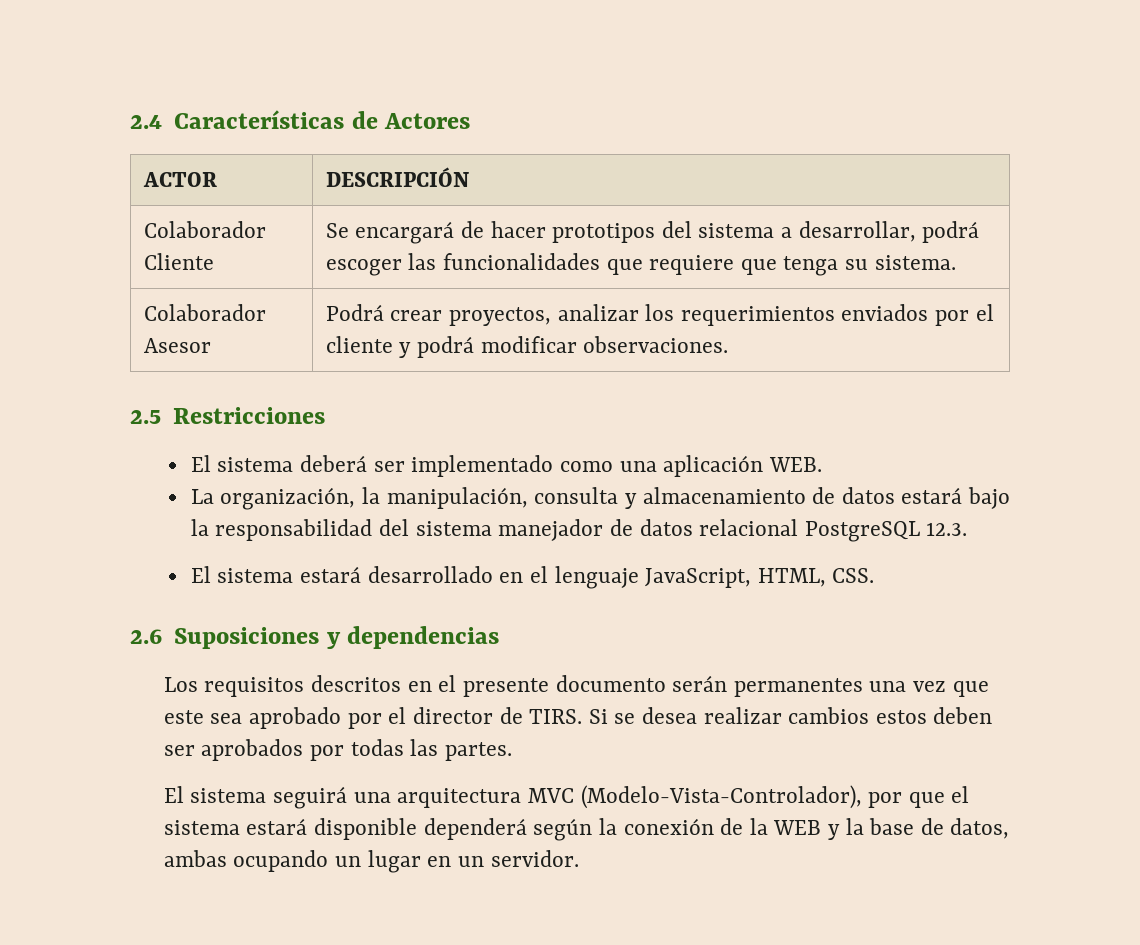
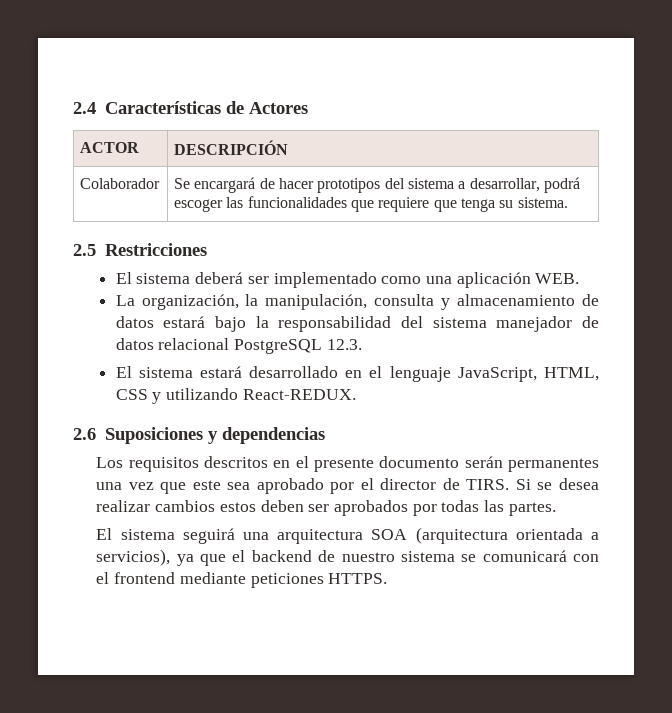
- Colaborador Cliente | Se encargará de hacer prototipos del sistema a desarrollar, podrá escoger las funcionalidades que requiere que tenga su sistema.
+ Colaborador | Se encargará de hacer prototipos del sistema a desarrollar, podrá escoger las funcionalidades que requiere que tenga su sistema.
- Colaborador Asesor | Podrá crear proyectos, analizar los requerimientos enviados por el cliente y podrá modificar observaciones.
- El sistema estará desarrollado en el lenguaje JavaScript, HTML, CSS.
+ El sistema estará desarrollado en el lenguaje JavaScript, HTML, CSS y utilizando React-REDUX.
- El sistema seguirá una arquitectura MVC (Modelo-Vista-Controlador), por que el sistema estará disponible dependerá según la conexión de la WEB y la base de datos, ambas ocupando un lugar en un servidor.
+ El sistema seguirá una arquitectura SOA (arquitectura orientada a servicios), ya que el backend de nuestro sistema se comunicará con el frontend mediante peticiones HTTPS.

